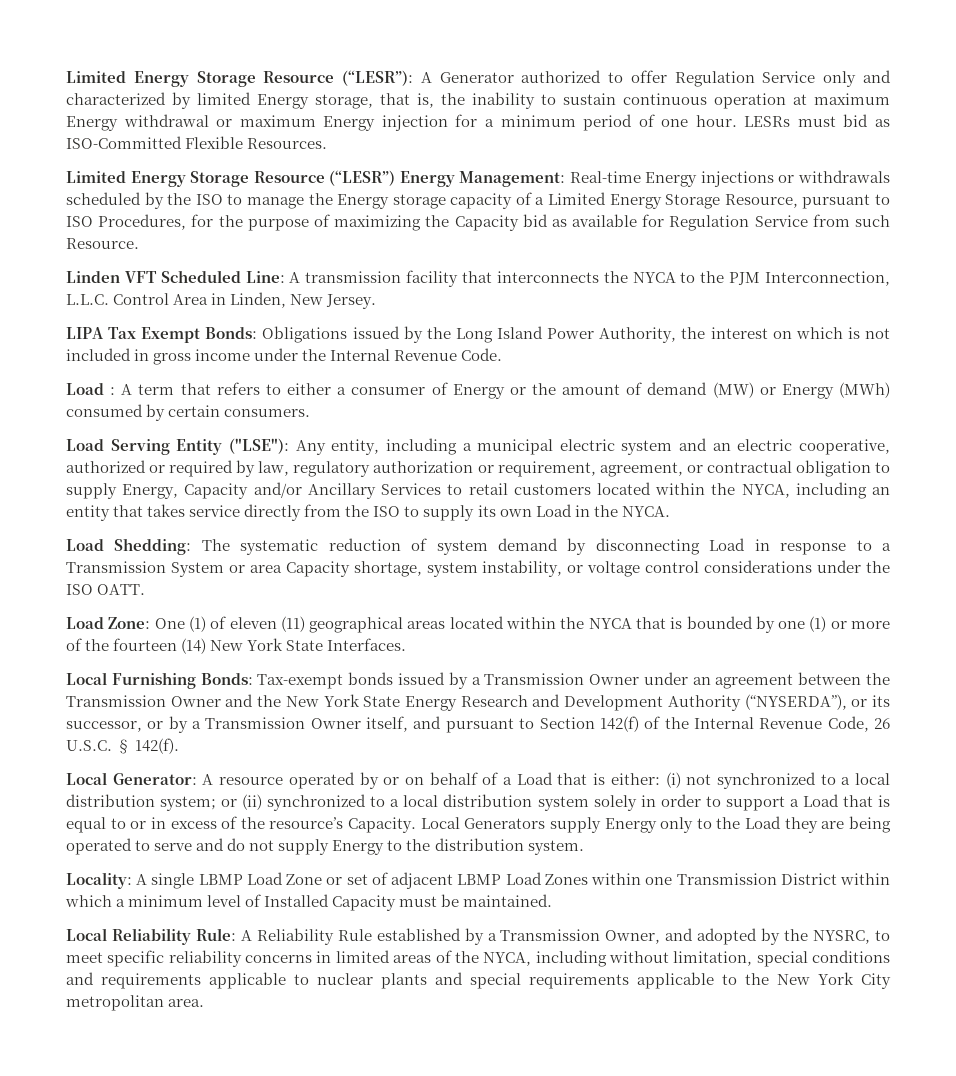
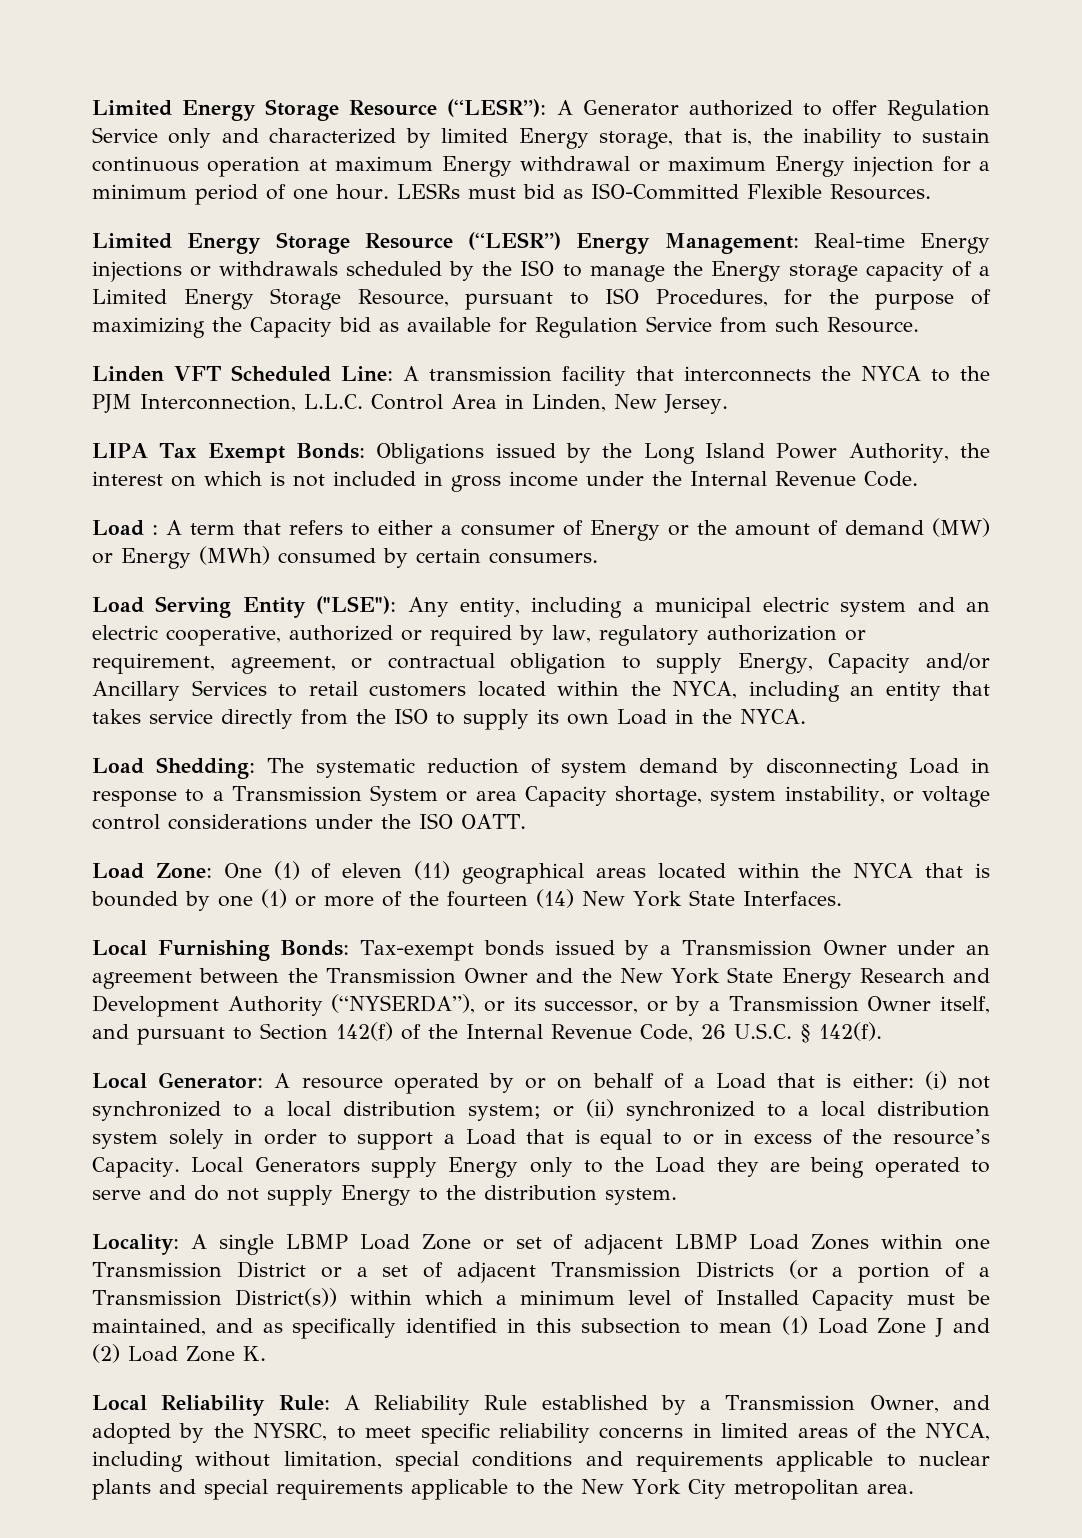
- Locality: A single LBMP Load Zone or set of adjacent LBMP Load Zones within one Transmission District within which a minimum level of Installed Capacity must be maintained.
+ Locality: A single LBMP Load Zone or set of adjacent LBMP Load Zones within one Transmission District or a set of adjacent Transmission Districts (or a portion of a Transmission District(s)) within which a minimum level of Installed Capacity must be maintained, and as specifically identified in this subsection to mean (1) Load Zone J and (2) Load Zone K.

